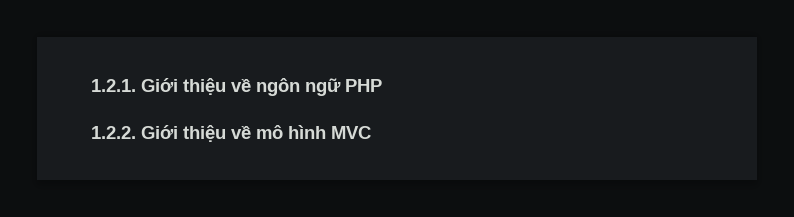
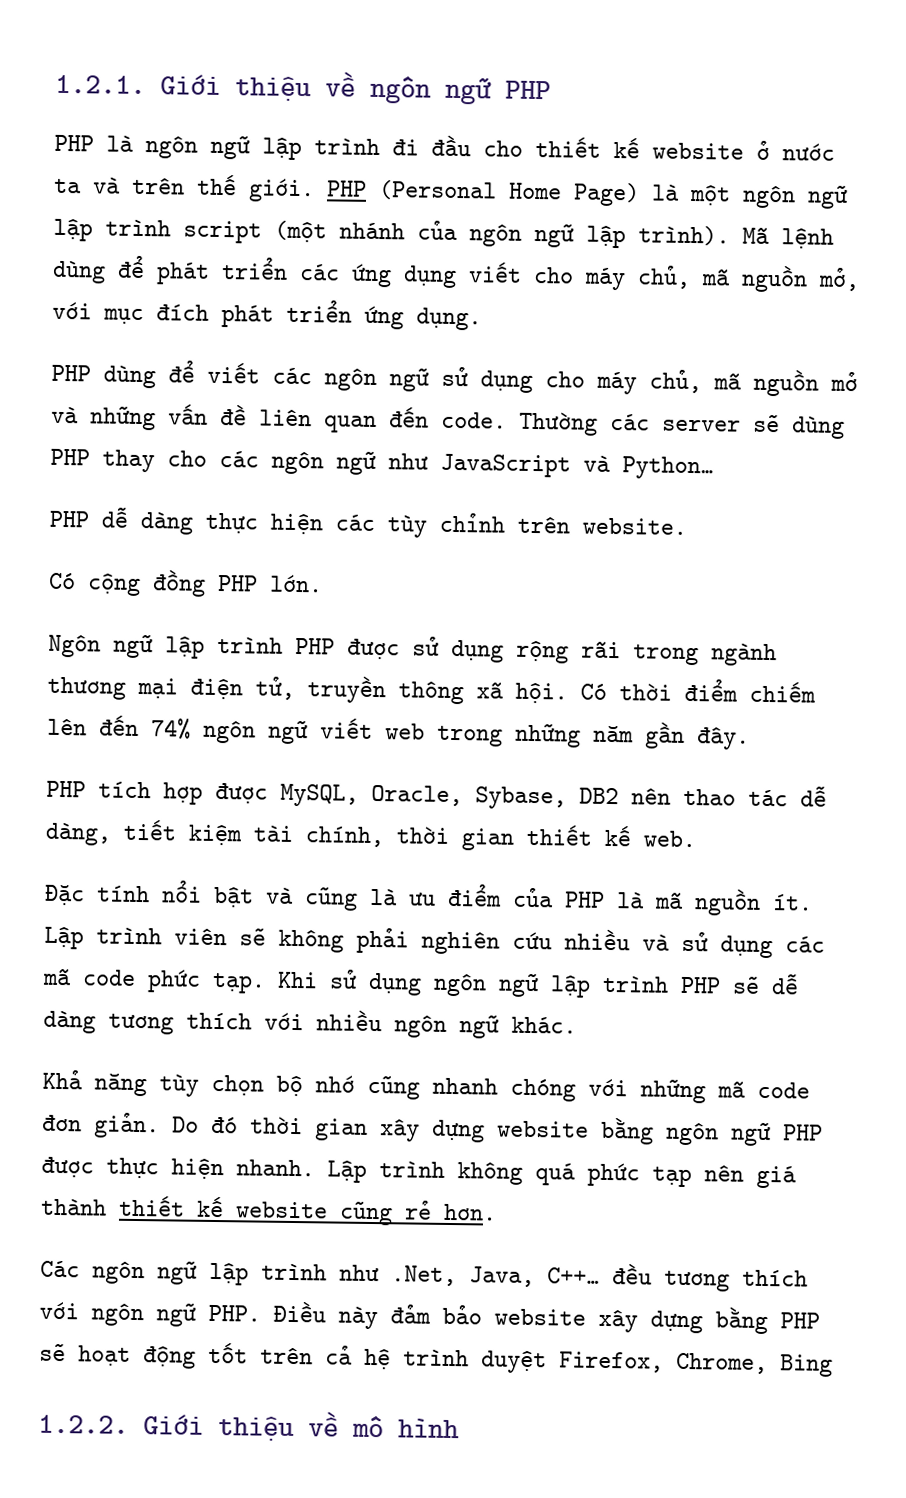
+ PHP là ngôn ngữ lập trình đi đầu cho thiết kế website ở nước ta và trên thế giới. PHP (Personal Home Page) là một ngôn ngữ lập trình script (một nhánh của ngôn ngữ lập trình). Mã lệnh dùng để phát triển các ứng dụng viết cho máy chủ, mã nguồn mở, với mục đích phát triển ứng dụng.
+ PHP dùng để viết các ngôn ngữ sử dụng cho máy chủ, mã nguồn mở và những vấn đề liên quan đến code. Thường các server sẽ dùng PHP thay cho các ngôn ngữ như JavaScript và Python…
+ PHP dễ dàng thực hiện các tùy chỉnh trên website.
+ Có cộng đồng PHP lớn.
+ Ngôn ngữ lập trình PHP được sử dụng rộng rãi trong ngành thương mại điện tử, truyền thông xã hội. Có thời điểm chiếm lên đến 74% ngôn ngữ viết web trong những năm gần đây.
+ PHP tích hợp được MySQL, Oracle, Sybase, DB2 nên thao tác dễ dàng, tiết kiệm tài chính, thời gian thiết kế web.
+ Đặc tính nổi bật và cũng là ưu điểm của PHP là mã nguồn ít. Lập trình viên sẽ không phải nghiên cứu nhiều và sử dụng các mã code phức tạp. Khi sử dụng ngôn ngữ lập trình PHP sẽ dễ dàng tương thích với nhiều ngôn ngữ khác.
+ Khả năng tùy chọn bộ nhớ cũng nhanh chóng với những mã code đơn giản. Do đó thời gian xây dựng website bằng ngôn ngữ PHP được thực hiện nhanh. Lập trình không quá phức tạp nên giá thành thiết kế website cũng rẻ hơn.
+ Các ngôn ngữ lập trình như .Net, Java, C++… đều tương thích với ngôn ngữ PHP. Điều này đảm bảo website xây dựng bằng PHP sẽ hoạt động tốt trên cả hệ trình duyệt Firefox, Chrome, Bing
- 1.2.2. Giới thiệu về mô hình MVC
+ 1.2.2. Giới thiệu về mô hình

